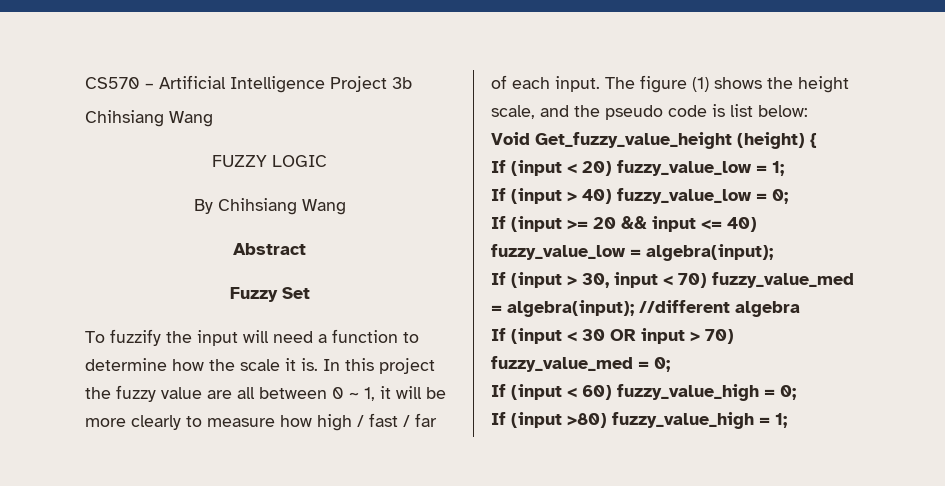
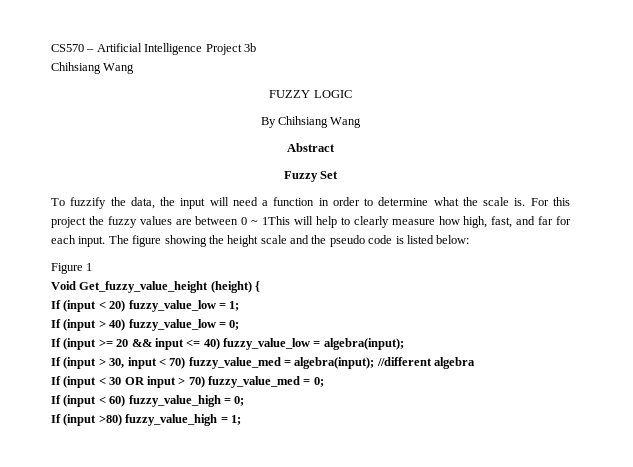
- To fuzzify the input will need a function to determine how the scale it is. In this project the fuzzy value are all between 0 ~ 1, it will be more clearly to measure how high / fast / far of each input.
+ To fuzzify the data, the input will need a function in order to determine what the scale is. For this project the fuzzy values are between 0 ~ 1This will help to clearly measure how high, fast, and far for each input.
- The figure (1) shows the height scale, and the pseudo code is list below:
+ The figure showing the height scale and the pseudo code is listed below:
+ Figure 1

